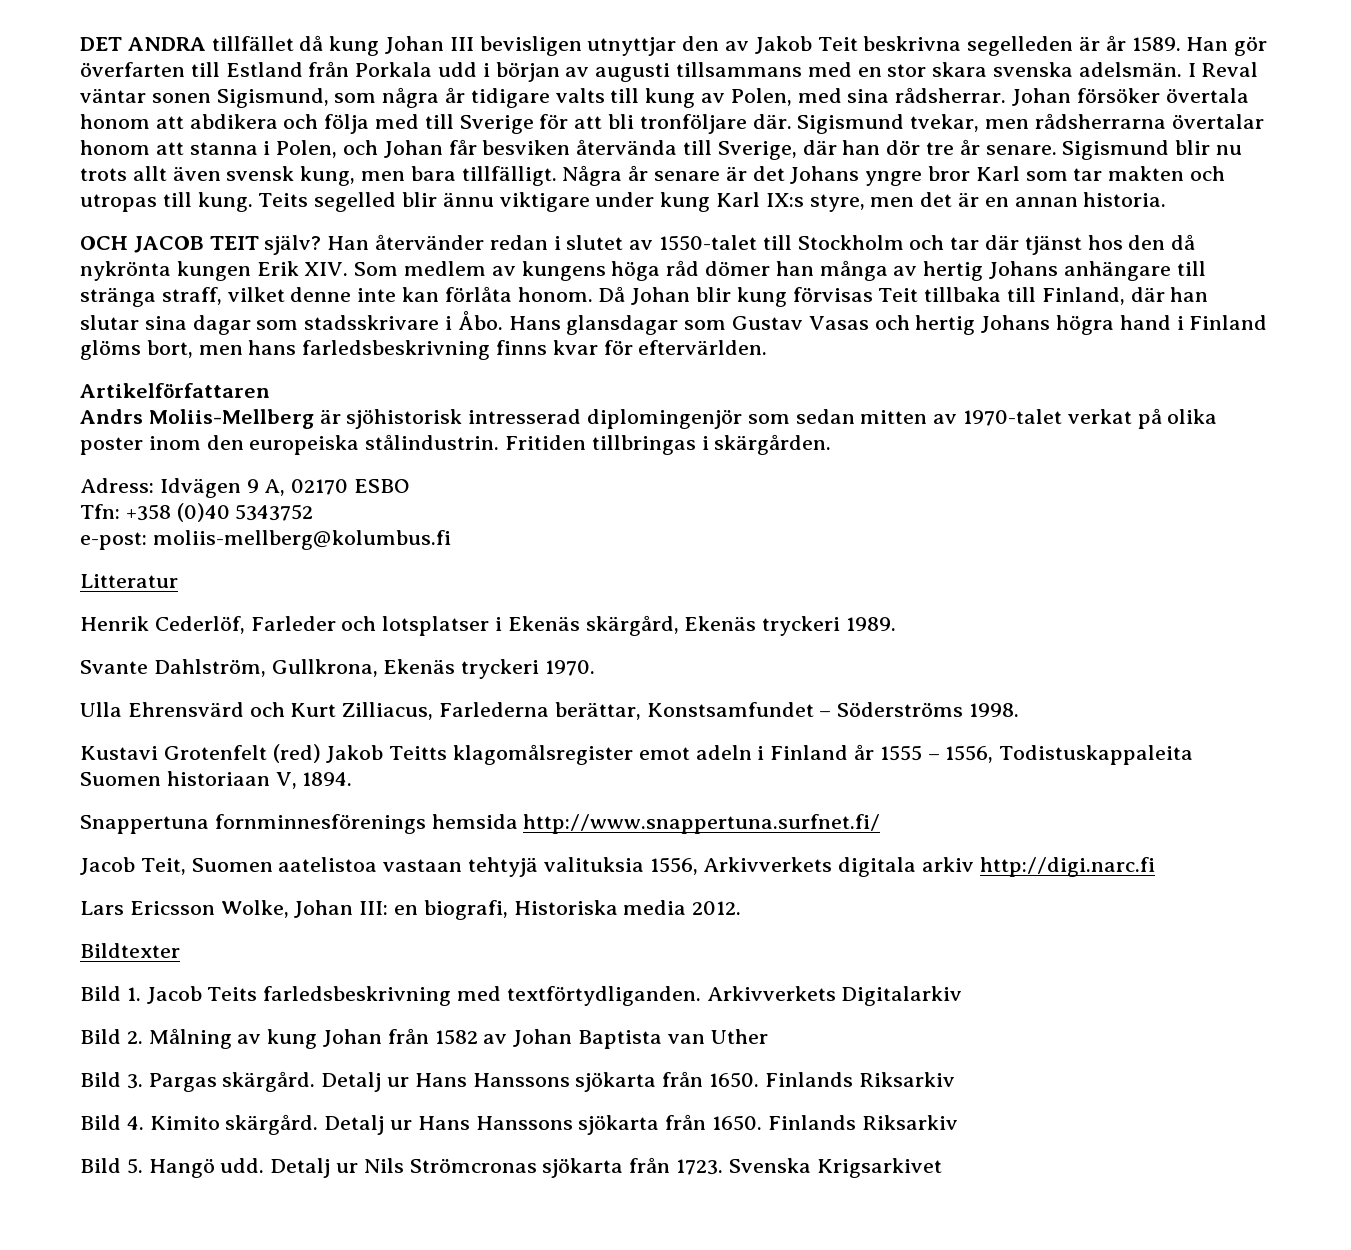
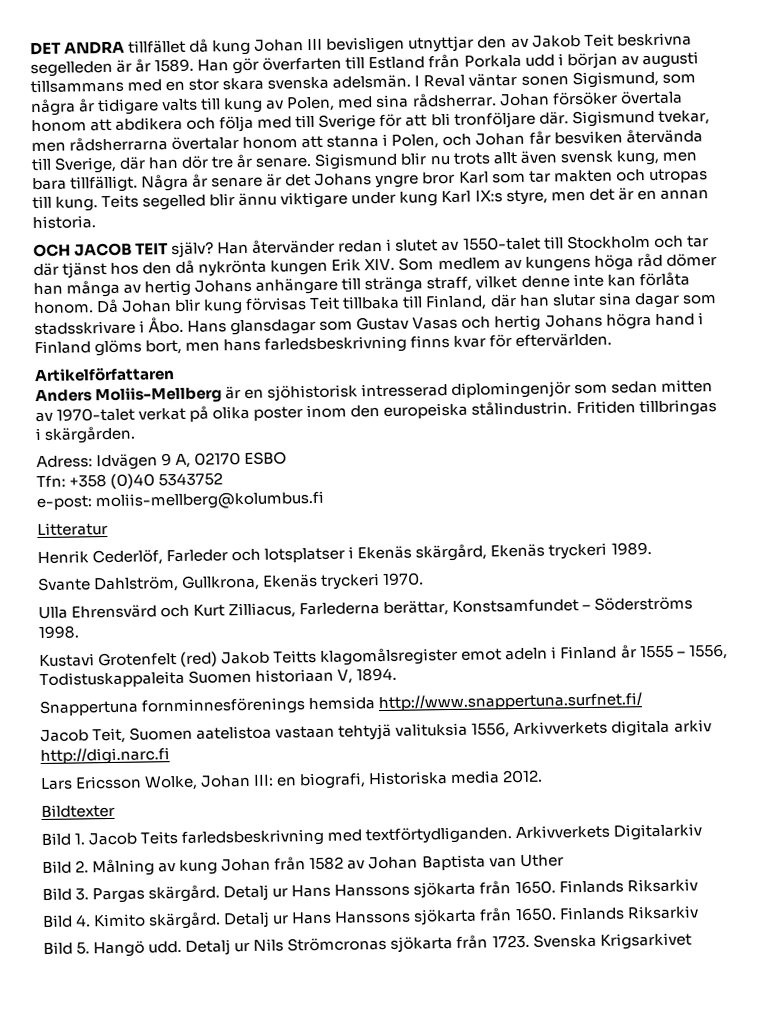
- Andrs Moliis-Mellberg är sjöhistorisk intresserad diplomingenjör som sedan mitten av 1970-talet verkat på olika poster inom den europeiska stålindustrin.
+ Anders Moliis-Mellberg är en sjöhistorisk intresserad diplomingenjör som sedan mitten av 1970-talet verkat på olika poster inom den europeiska stålindustrin.

